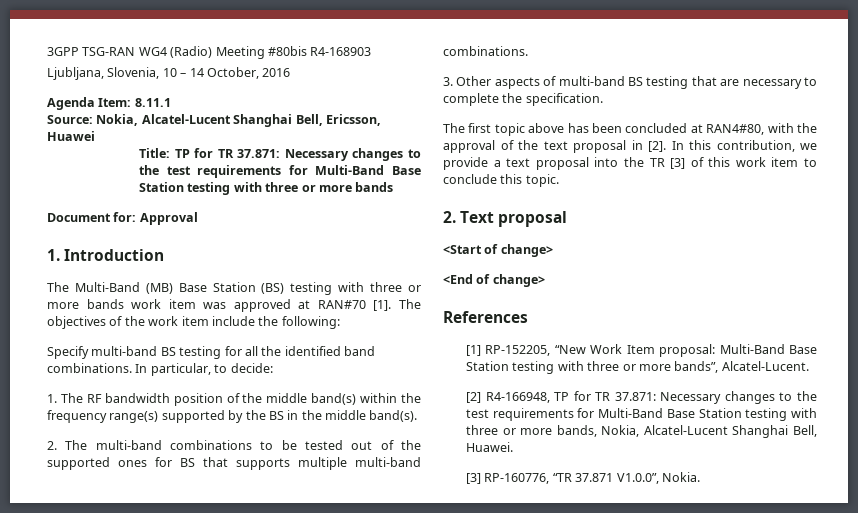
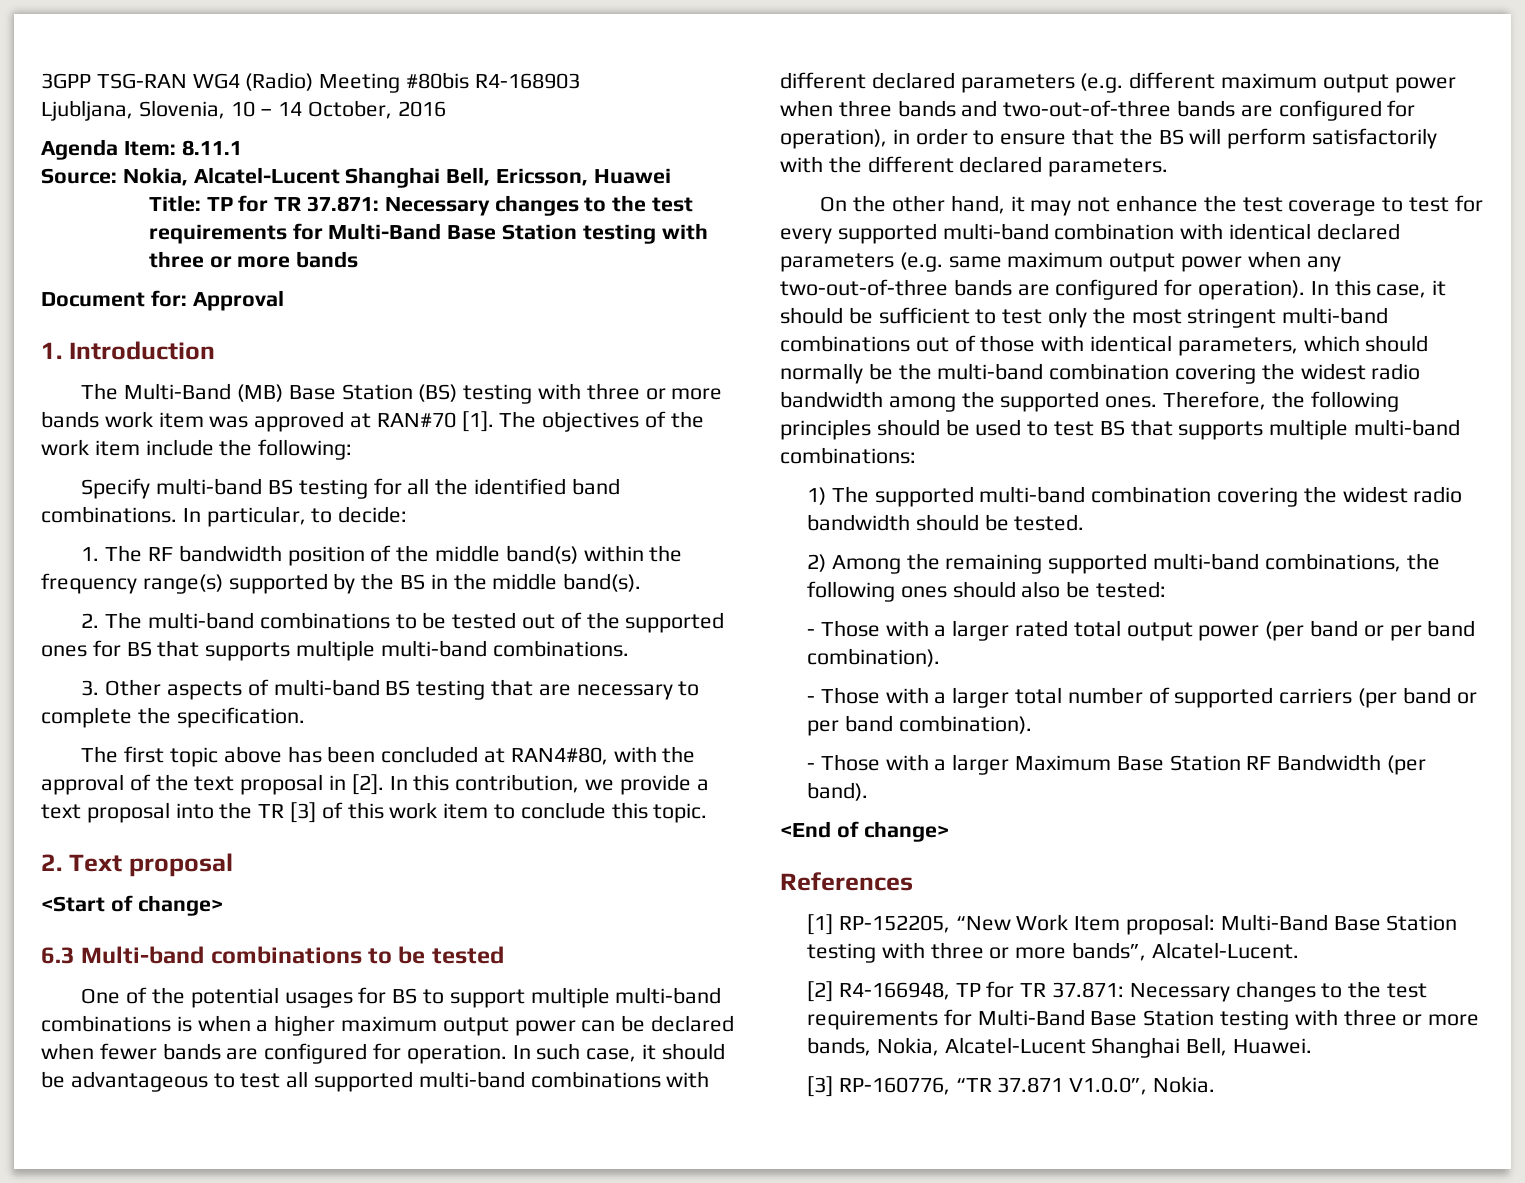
+ 6.3 Multi-band combinations to be tested
+ One of the potential usages for BS to support multiple multi-band combinations is when a higher maximum output power can be declared when fewer bands are configured for operation. In such case, it should be advantageous to test all supported multi-band combinations with different declared parameters (e.g. different maximum output power when three bands and two-out-of-three bands are configured for operation), in order to ensure that the BS will perform satisfactorily with the different declared parameters.
+ On the other hand, it may not enhance the test coverage to test for every supported multi-band combination with identical declared parameters (e.g. same maximum output power when any two-out-of-three bands are configured for operation). In this case, it should be sufficient to test only the most stringent multi-band combinations out of those with identical parameters, which should normally be the multi-band combination covering the widest radio bandwidth among the supported ones. Therefore, the following principles should be used to test BS that supports multiple multi-band combinations:
+ 1) The supported multi-band combination covering the widest radio bandwidth should be tested.
+ 2) Among the remaining supported multi-band combinations, the following ones should also be tested:
+ - Those with a larger rated total output power (per band or per band combination).
+ - Those with a larger total number of supported carriers (per band or per band combination).
+ - Those with a larger Maximum Base Station RF Bandwidth (per band).

